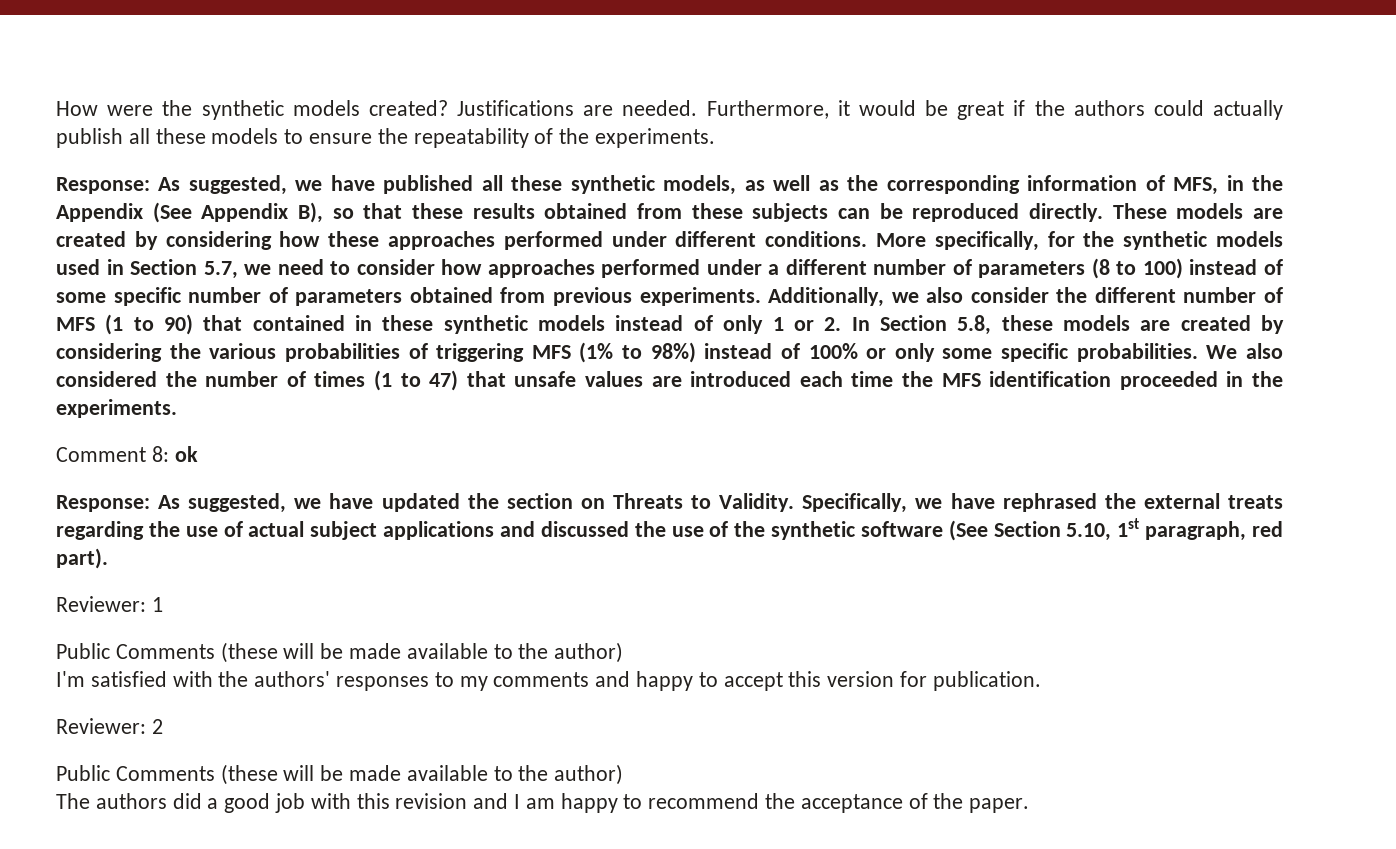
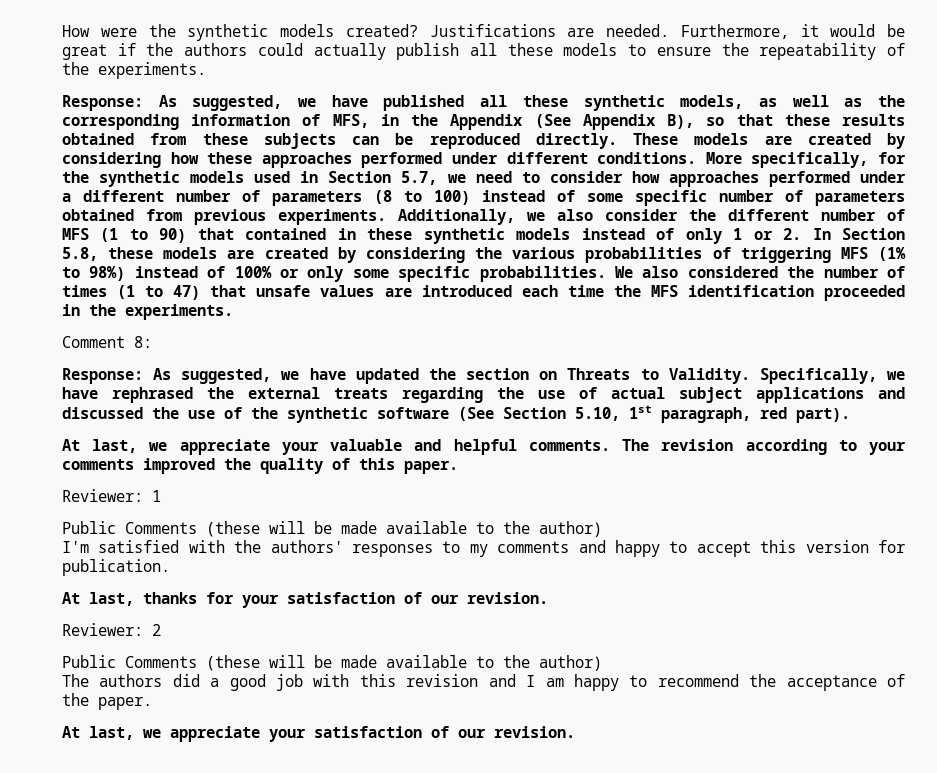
- Comment 8: ok
+ Comment 8:
+ At last, we appreciate your valuable and helpful comments. The revision according to your comments improved the quality of this paper.
+ At last, thanks for your satisfaction of our revision.
+ At last, we appreciate your satisfaction of our revision.

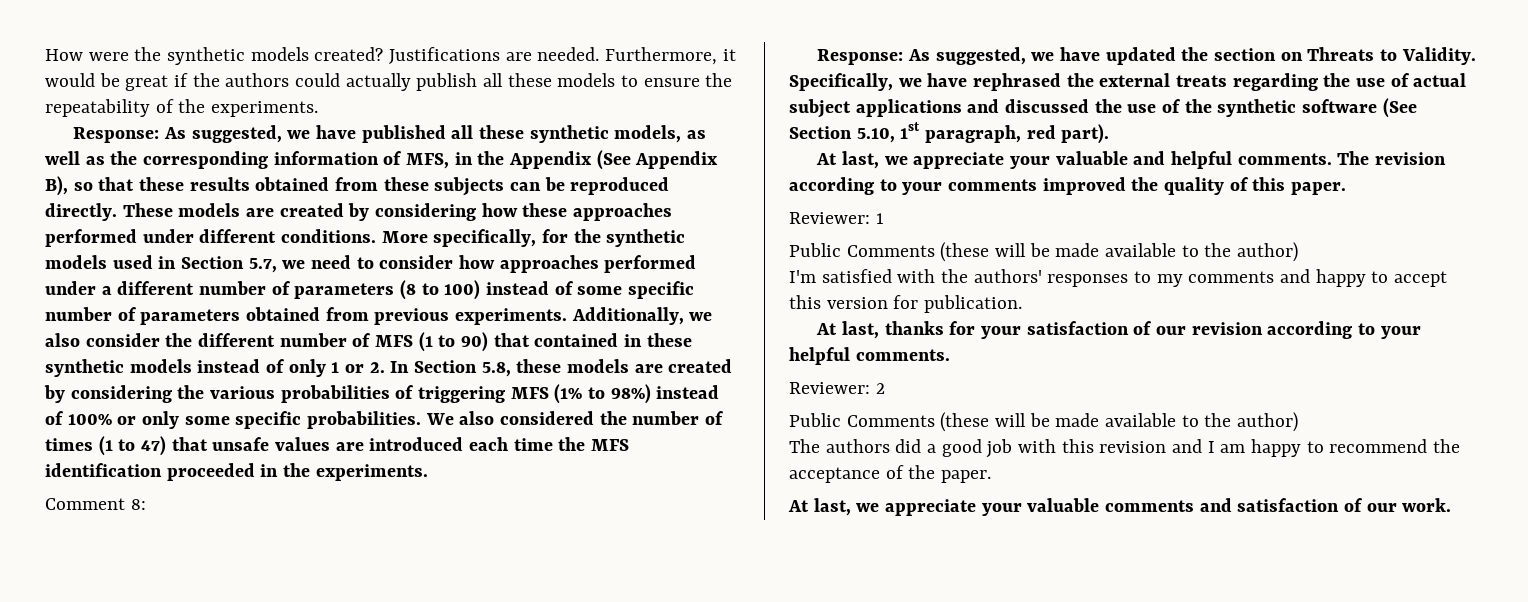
- At last, thanks for your satisfaction of our revision.
+ At last, thanks for your satisfaction of our revision according to your helpful comments.
- At last, we appreciate your satisfaction of our revision.
+ At last, we appreciate your valuable comments and satisfaction of our work.

